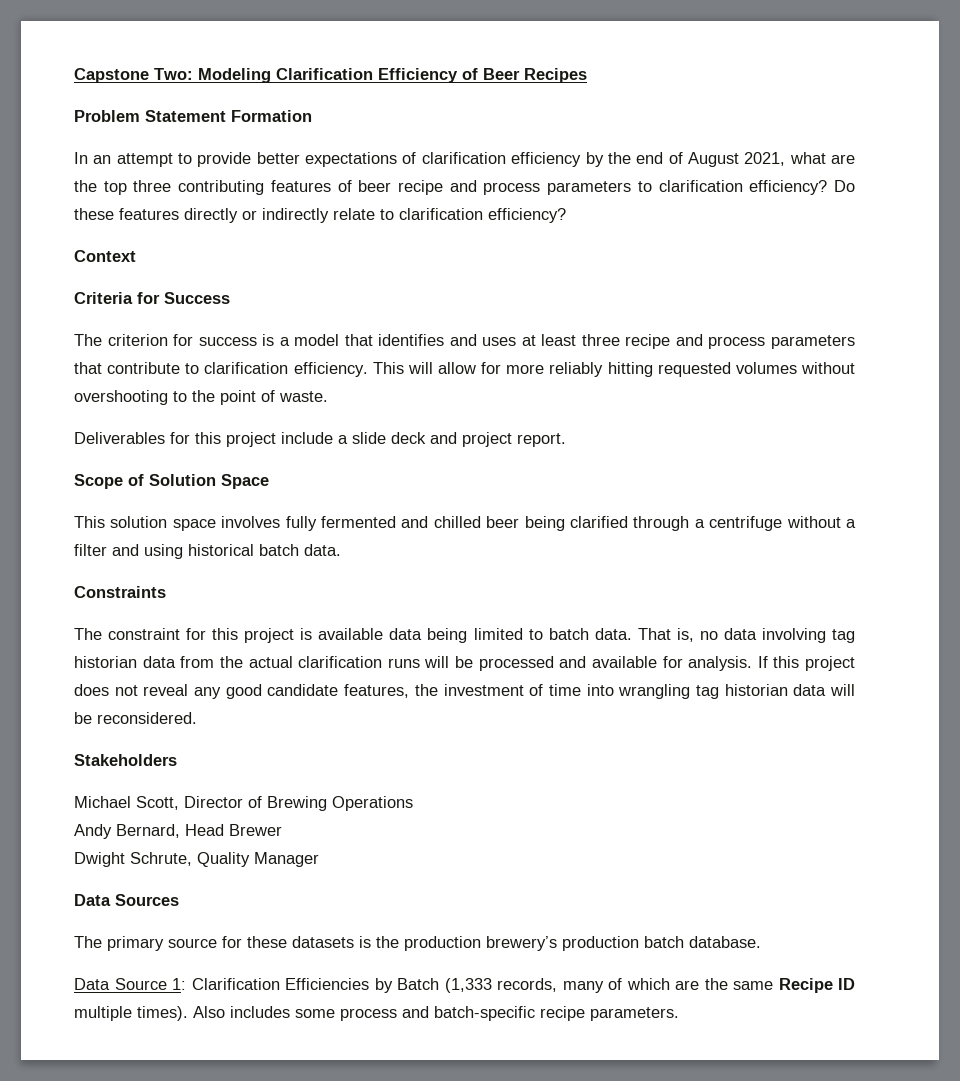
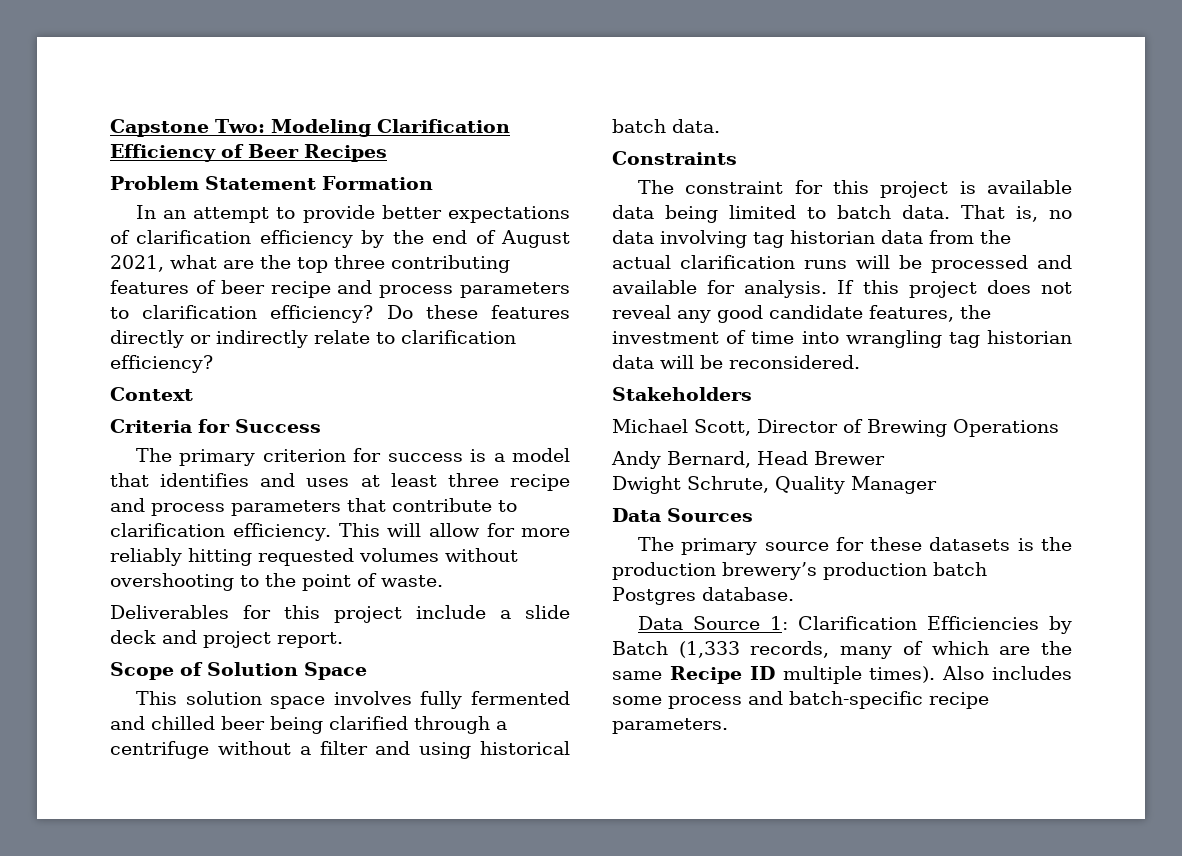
- The criterion for success is a model that identifies and uses at least three recipe and process parameters that contribute to clarification efficiency.
+ The primary criterion for success is a model that identifies and uses at least three recipe and process parameters that contribute to clarification efficiency.
- The primary source for these datasets is the production brewery’s production batch database.
+ The primary source for these datasets is the production brewery’s production batch Postgres database.

